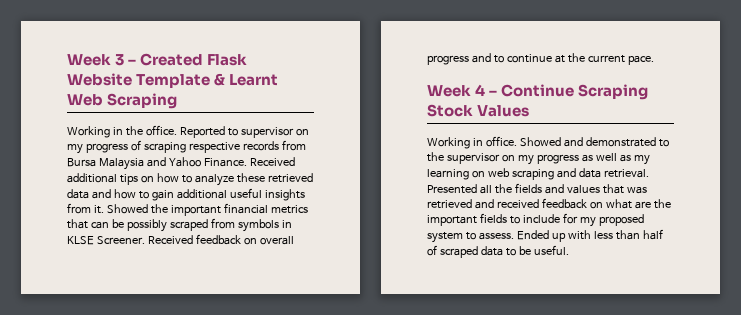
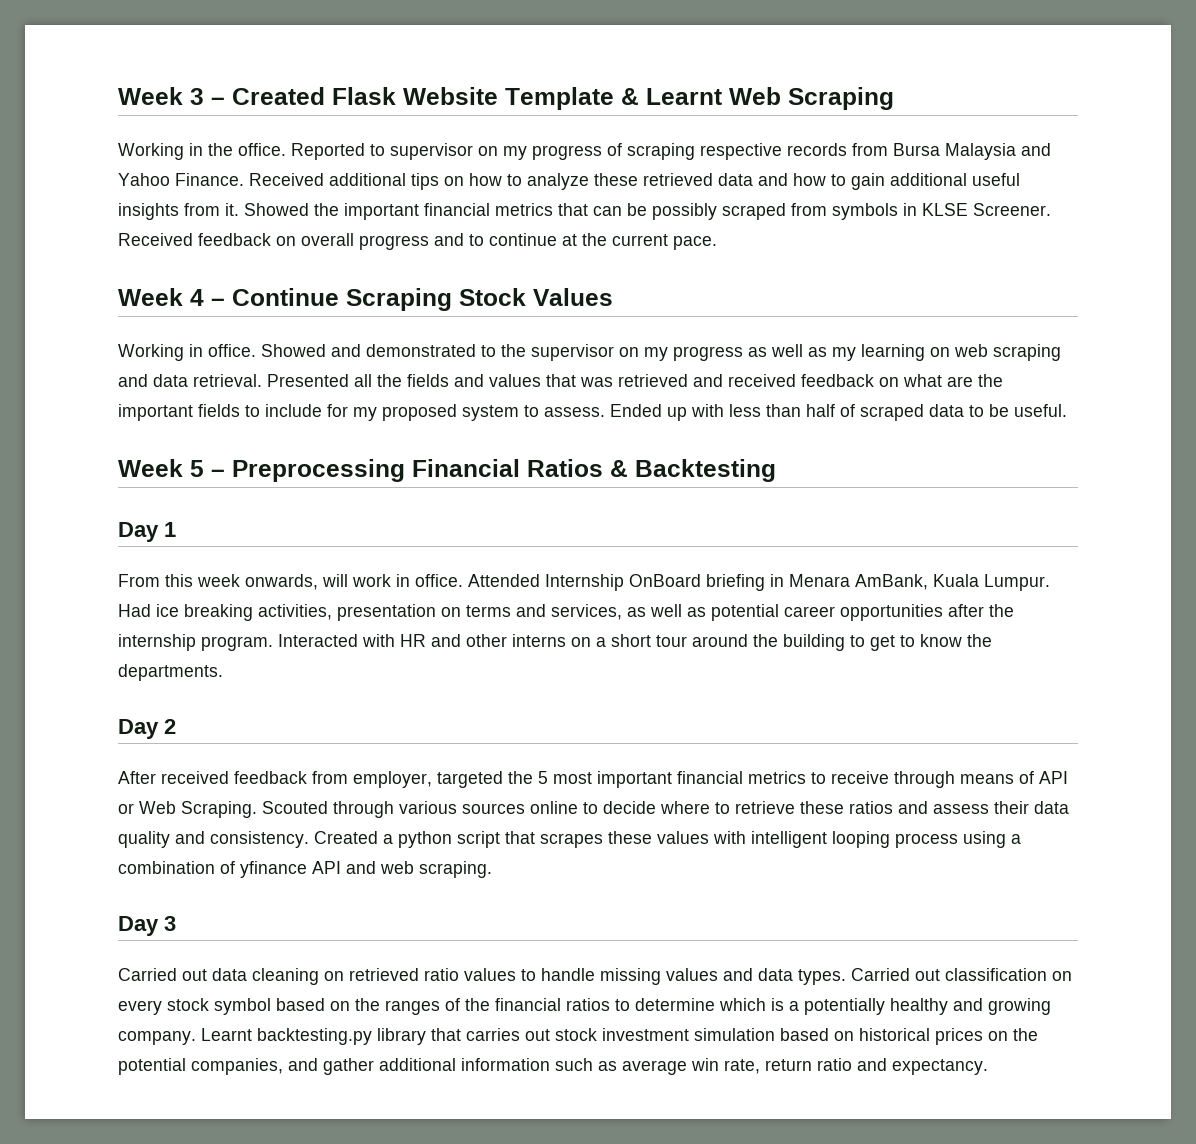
+ Week 5 – Preprocessing Financial Ratios & Backtesting
+ Day 1
+ From this week onwards, will work in office. Attended Internship OnBoard briefing in Menara AmBank, Kuala Lumpur. Had ice breaking activities, presentation on terms and services, as well as potential career opportunities after the internship program. Interacted with HR and other interns on a short tour around the building to get to know the departments.
+ Day 2
+ After received feedback from employer, targeted the 5 most important financial metrics to receive through means of API or Web Scraping. Scouted through various sources online to decide where to retrieve these ratios and assess their data quality and consistency. Created a python script that scrapes these values with intelligent looping process using a combination of yfinance API and web scraping.
+ Day 3
+ Carried out data cleaning on retrieved ratio values to handle missing values and data types. Carried out classification on every stock symbol based on the ranges of the financial ratios to determine which is a potentially healthy and growing company. Learnt backtesting.py library that carries out stock investment simulation based on historical prices on the potential companies, and gather additional information such as average win rate, return ratio and expectancy.

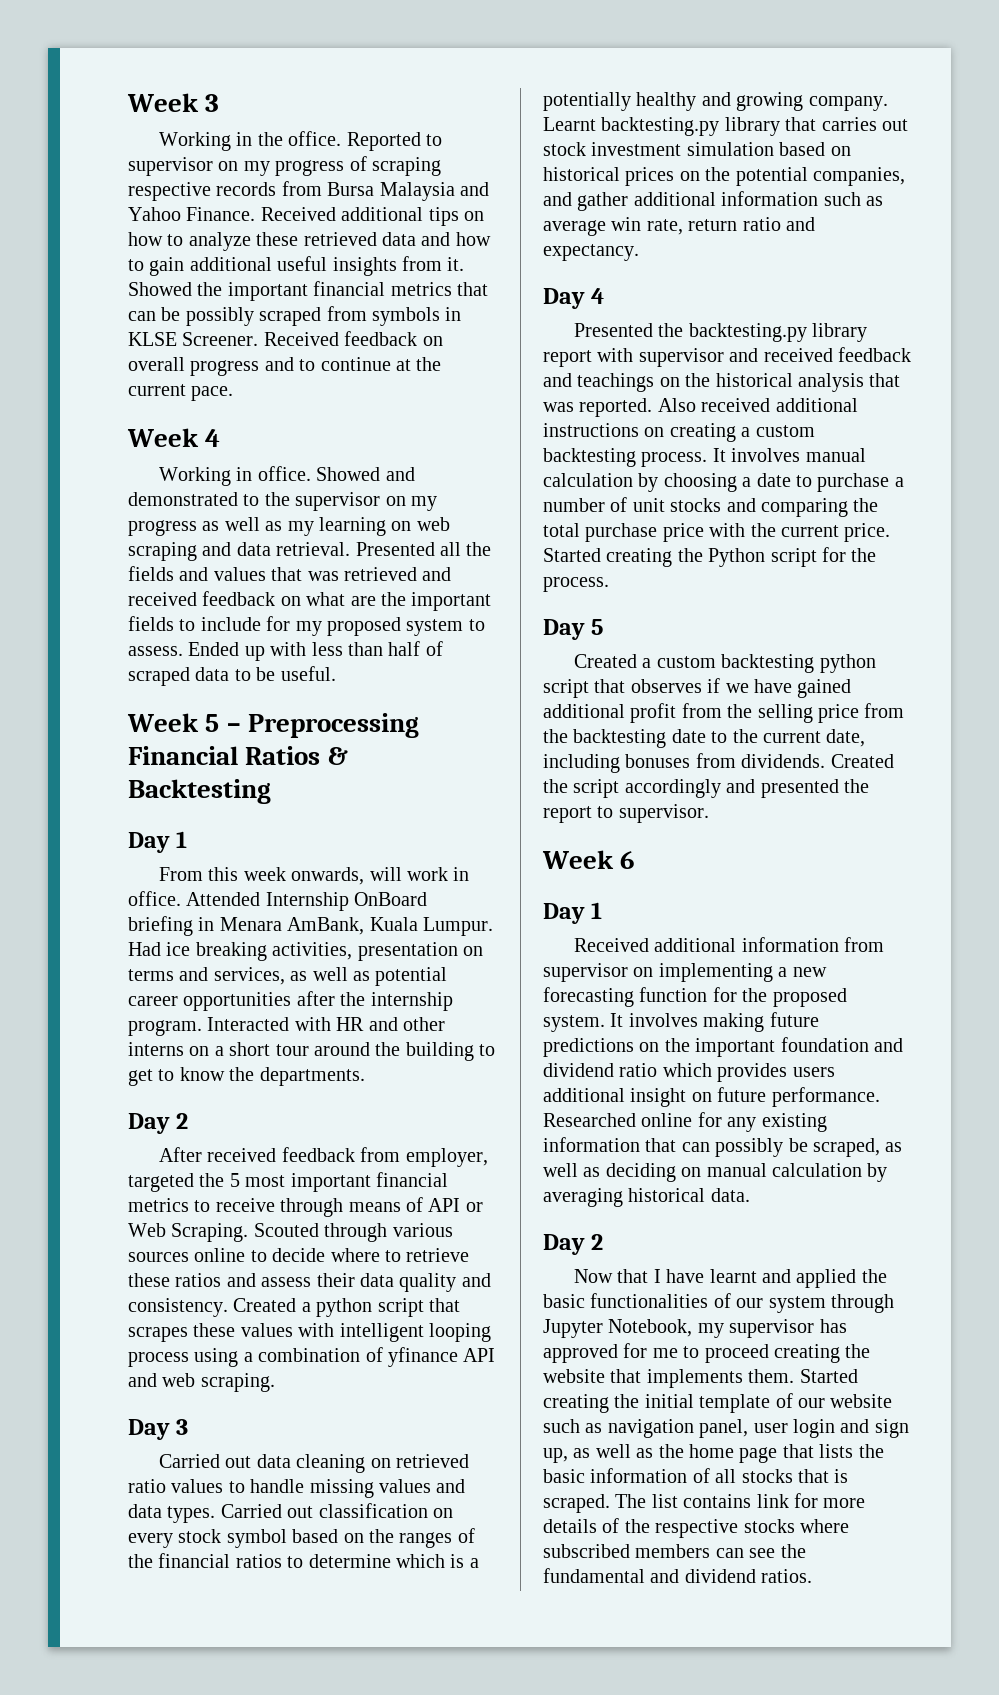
- Week 3 – Created Flask Website Template & Learnt Web Scraping
+ Week 3
- Week 4 – Continue Scraping Stock Values
+ Week 4
+ Day 4
+ Presented the backtesting.py library report with supervisor and received feedback and teachings on the historical analysis that was reported. Also received additional instructions on creating a custom backtesting process. It involves manual calculation by choosing a date to purchase a number of unit stocks and comparing the total purchase price with the current price. Started creating the Python script for the process.
+ Day 5
+ Created a custom backtesting python script that observes if we have gained additional profit from the selling price from the backtesting date to the current date, including bonuses from dividends. Created the script accordingly and presented the report to supervisor.
+ Week 6
+ Day 1
+ Received additional information from supervisor on implementing a new forecasting function for the proposed system. It involves making future predictions on the important foundation and dividend ratio which provides users additional insight on future performance. Researched online for any existing information that can possibly be scraped, as well as deciding on manual calculation by averaging historical data.
+ Day 2
+ Now that I have learnt and applied the basic functionalities of our system through Jupyter Notebook, my supervisor has approved for me to proceed creating the website that implements them. Started creating the initial template of our website such as navigation panel, user login and sign up, as well as the home page that lists the basic information of all stocks that is scraped. The list contains link for more details of the respective stocks where subscribed members can see the fundamental and dividend ratios.

